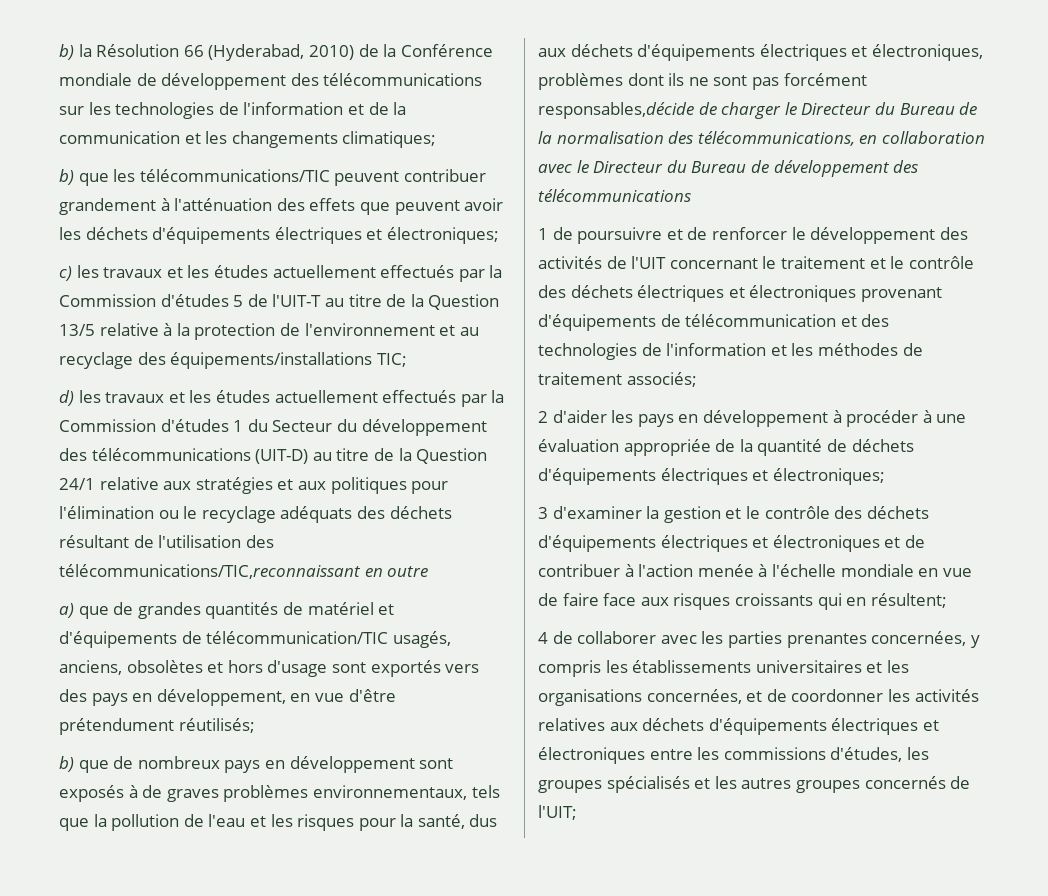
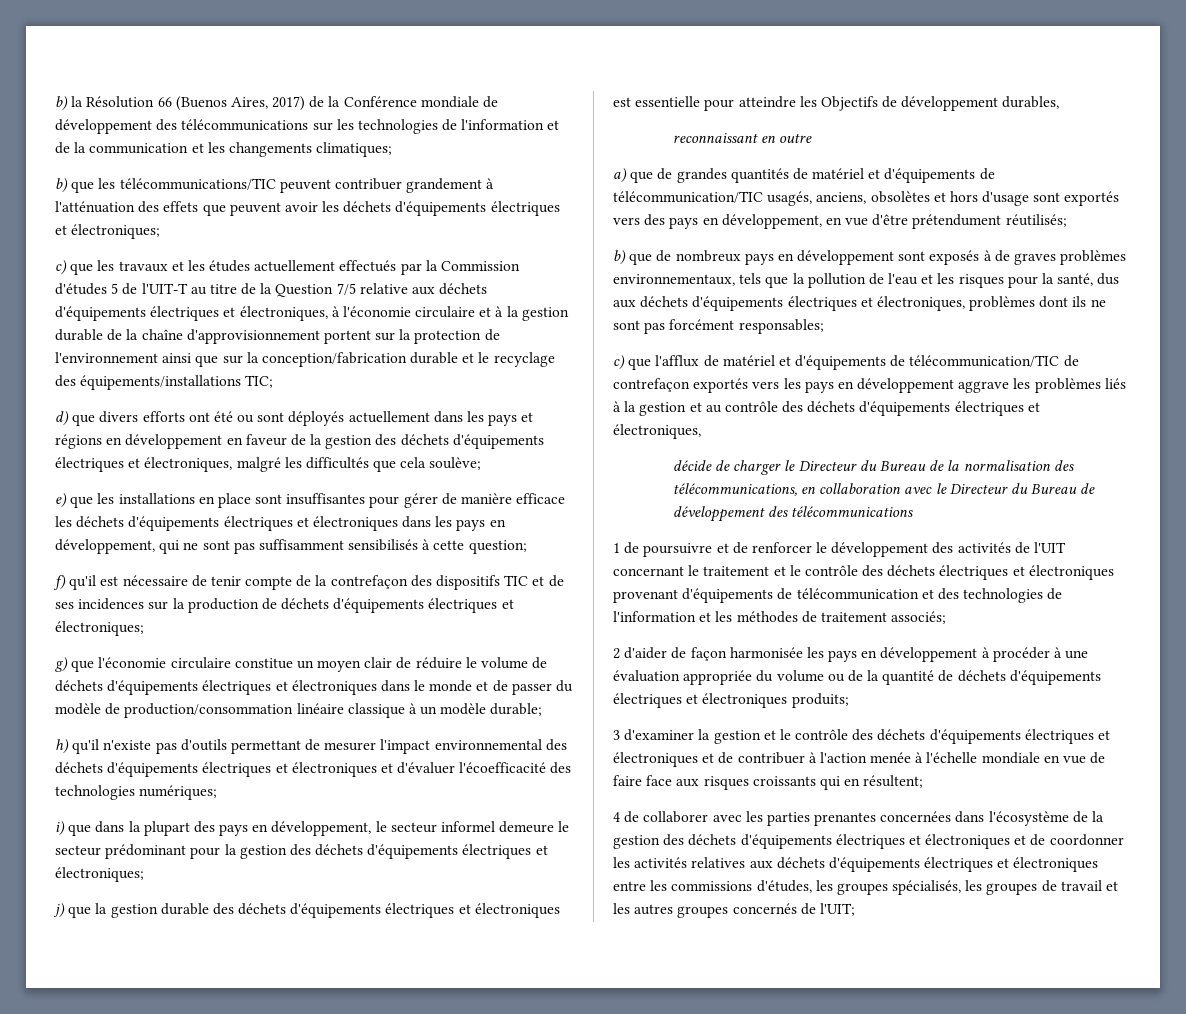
- b) la Résolution 66 (Hyderabad, 2010) de la Conférence mondiale de développement des télécommunications sur les technologies de l'information et de la communication et les changements climatiques;
+ b) la Résolution 66 (Buenos Aires, 2017) de la Conférence mondiale de développement des télécommunications sur les technologies de l'information et de la communication et les changements climatiques;
- c) les travaux et les études actuellement effectués par la Commission d'études 5 de l'UIT-T au titre de la Question 13/5 relative à la protection de l'environnement et au recyclage des équipements/installations TIC;
+ c) que les travaux et les études actuellement effectués par la Commission d'études 5 de l'UIT-T au titre de la Question 7/5 relative aux déchets d'équipements électriques et électroniques, à l'économie circulaire et à la gestion durable de la chaîne d'approvisionnement portent sur la protection de l'environnement ainsi que sur la conception/fabrication durable et le recyclage des équipements/installations TIC;
- d) les travaux et les études actuellement effectués par la Commission d'études 1 du Secteur du développement des télécommunications (UIT-D) au titre de la Question 24/1 relative aux stratégies et aux politiques pour l'élimination ou le recyclage adéquats des déchets résultant de l'utilisation des télécommunications/TIC,reconnaissant en outre
+ d) que divers efforts ont été ou sont déployés actuellement dans les pays et régions en développement en faveur de la gestion des déchets d'équipements électriques et électroniques, malgré les difficultés que cela soulève;
+ e) que les installations en place sont insuffisantes pour gérer de manière efficace les déchets d'équipements électriques et électroniques dans les pays en développement, qui ne sont pas suffisamment sensibilisés à cette question;
+ f) qu'il est nécessaire de tenir compte de la contrefaçon des dispositifs TIC et de ses incidences sur la production de déchets d'équipements électriques et électroniques;
+ g) que l'économie circulaire constitue un moyen clair de réduire le volume de déchets d'équipements électriques et électroniques dans le monde et de passer du modèle de production/consommation linéaire classique à un modèle durable;
+ h) qu'il n'existe pas d'outils permettant de mesurer l'impact environnemental des déchets d'équipements électriques et électroniques et d'évaluer l'écoefficacité des technologies numériques;
+ i) que dans la plupart des pays en développement, le secteur informel demeure le secteur prédominant pour la gestion des déchets d'équipements électriques et électroniques;
+ j) que la gestion durable des déchets d'équipements électriques et électroniques est essentielle pour atteindre les Objectifs de développement durables,
+ reconnaissant en outre
- b) que de nombreux pays en développement sont exposés à de graves problèmes environnementaux, tels que la pollution de l'eau et les risques pour la santé, dus aux déchets d'équipements électriques et électroniques, problèmes dont ils ne sont pas forcément responsables,décide de charger le Directeur du Bureau de la normalisation des télécommunications, en collaboration avec le Directeur du Bureau de développement des télécommunications
+ b) que de nombreux pays en développement sont exposés à de graves problèmes environnementaux, tels que la pollution de l'eau et les risques pour la santé, dus aux déchets d'équipements électriques et électroniques, problèmes dont ils ne sont pas forcément responsables;
+ c) que l'afflux de matériel et d'équipements de télécommunication/TIC de contrefaçon exportés vers les pays en développement aggrave les problèmes liés à la gestion et au contrôle des déchets d'équipements électriques et électroniques,
+ décide de charger le Directeur du Bureau de la normalisation des télécommunications, en collaboration avec le Directeur du Bureau de développement des télécommunications
- 2 d'aider les pays en développement à procéder à une évaluation appropriée de la quantité de déchets d'équipements électriques et électroniques;
+ 2 d'aider de façon harmonisée les pays en développement à procéder à une évaluation appropriée du volume ou de la quantité de déchets d'équipements électriques et électroniques produits;
- 4 de collaborer avec les parties prenantes concernées, y compris les établissements universitaires et les organisations concernées, et de coordonner les activités relatives aux déchets d'équipements électriques et électroniques entre les commissions d'études, les groupes spécialisés et les autres groupes concernés de l'UIT;
+ 4 de collaborer avec les parties prenantes concernées dans l'écosystème de la gestion des déchets d'équipements électriques et électroniques et de coordonner les activités relatives aux déchets d'équipements électriques et électroniques entre les commissions d'études, les groupes spécialisés, les groupes de travail et les autres groupes concernés de l'UIT;

